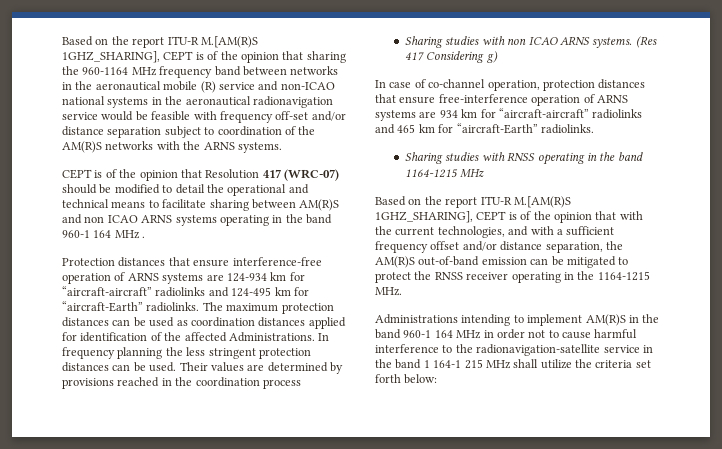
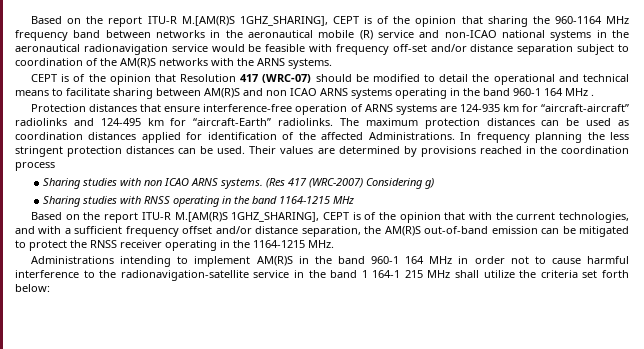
- Protection distances that ensure interference-free operation of ARNS systems are 124-934 km for “aircraft-aircraft” radiolinks and 124-495 km for “aircraft-Earth” radiolinks.
+ Protection distances that ensure interference-free operation of ARNS systems are 124-935 km for “aircraft-aircraft” radiolinks and 124-495 km for “aircraft-Earth” radiolinks.
- (Res 417 Considering g)
+ (Res 417 (WRC-2007) Considering g)
- In case of co-channel operation, protection distances that ensure free-interference operation of ARNS systems are 934 km for “aircraft-aircraft” radiolinks and 465 km for “aircraft-Earth” radiolinks.

